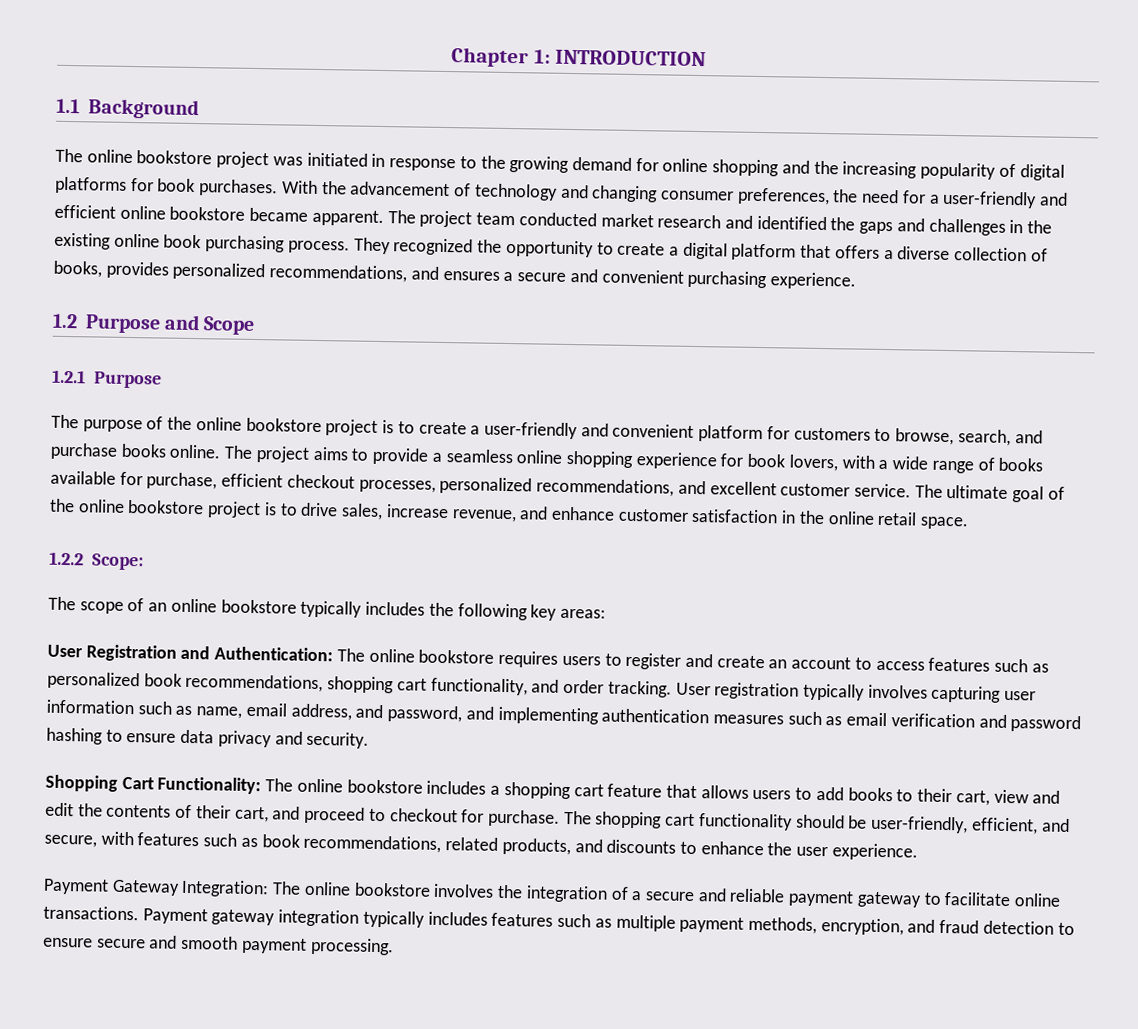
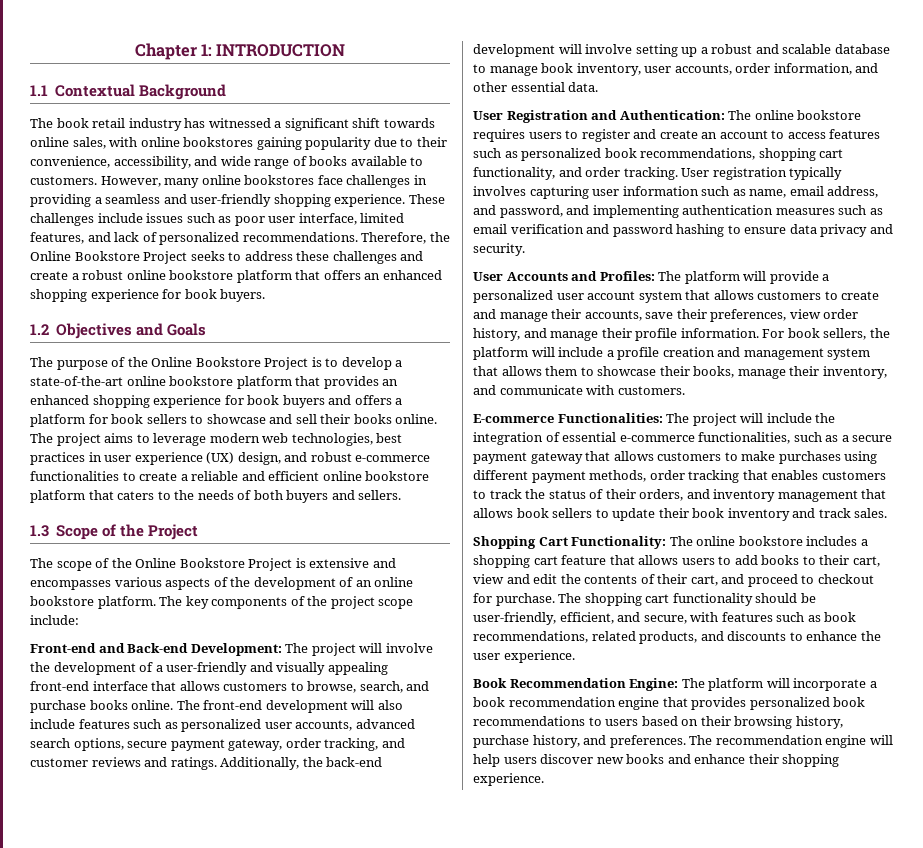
- 1.1 Background
+ 1.1 Contextual Background
- The online bookstore project was initiated in response to the growing demand for online shopping and the increasing popularity of digital platforms for book purchases. With the advancement of technology and changing consumer preferences, the need for a user-friendly and efficient online bookstore became apparent. The project team conducted market research and identified the gaps and challenges in the existing online book purchasing process. They recognized the opportunity to create a digital platform that offers a diverse collection of books, provides personalized recommendations, and ensures a secure and convenient purchasing experience.
- 1.2 Purpose and Scope
- 1.2.1 Purpose
- The purpose of the online bookstore project is to create a user-friendly and convenient platform for customers to browse, search, and purchase books online.
+ The book retail industry has witnessed a significant shift towards online sales, with online bookstores gaining popularity due to their convenience, accessibility, and wide range of books available to customers. However, many online bookstores face challenges in providing a seamless and user-friendly shopping experience. These challenges include issues such as poor user interface, limited features, and lack of personalized recommendations. Therefore, the Online Bookstore Project seeks to address these challenges and create a robust online bookstore platform that offers an enhanced shopping experience for book buyers.
+ 1.2 Objectives and Goals
+ The purpose of the Online Bookstore Project is to develop a state-of-the-art online bookstore platform that provides an enhanced shopping experience for book buyers and offers a platform for book sellers to showcase and sell their books online. The project aims to leverage modern web technologies, best practices in user experience (UX) design, and robust e-commerce functionalities to create a reliable and efficient online bookstore platform that caters to the needs of both buyers and sellers.
+ 1.3 Scope of the Project
+ The scope of the Online Bookstore Project is extensive and encompasses various aspects of the development of an online bookstore platform. The key components of the project scope include:
+ Front-end and Back-end Development: The project will involve the development of a user-friendly and visually appealing front-end interface that allows customers to browse, search, and purchase books online.
- The project aims to provide a seamless online shopping experience for book lovers, with a wide range of books available for purchase, efficient checkout processes, personalized recommendations, and excellent customer service. The ultimate goal of the online bookstore project is to drive sales, increase revenue, and enhance customer satisfaction in the online retail space.
- 1.2.2 Scope:
- The scope of an online bookstore typically includes the following key areas:
+ The front-end development will also include features such as personalized user accounts, advanced search options, secure payment gateway, order tracking, and customer reviews and ratings. Additionally, the back-end development will involve setting up a robust and scalable database to manage book inventory, user accounts, order information, and other essential data.
+ User Accounts and Profiles: The platform will provide a personalized user account system that allows customers to create and manage their accounts, save their preferences, view order history, and manage their profile information. For book sellers, the platform will include a profile creation and management system that allows them to showcase their books, manage their inventory, and communicate with customers.
+ E-commerce Functionalities: The project will include the integration of essential e-commerce functionalities, such as a secure payment gateway that allows customers to make purchases using different payment methods, order tracking that enables customers to track the status of their orders, and inventory management that allows book sellers to update their book inventory and track sales.
- Payment Gateway Integration: The online bookstore involves the integration of a secure and reliable payment gateway to facilitate online transactions. Payment gateway integration typically includes features such as multiple payment methods, encryption, and fraud detection to ensure secure and smooth payment processing.
+ Book Recommendation Engine: The platform will incorporate a book recommendation engine that provides personalized book recommendations to users based on their browsing history, purchase history, and preferences. The recommendation engine will help users discover new books and enhance their shopping experience.

